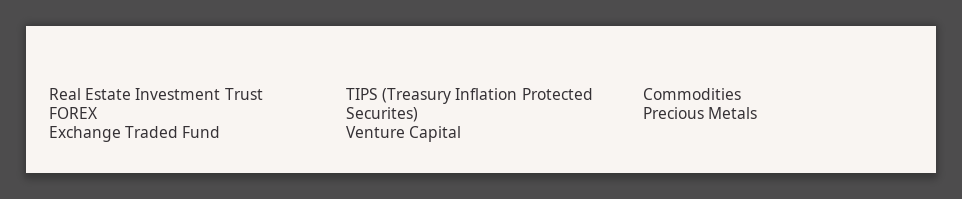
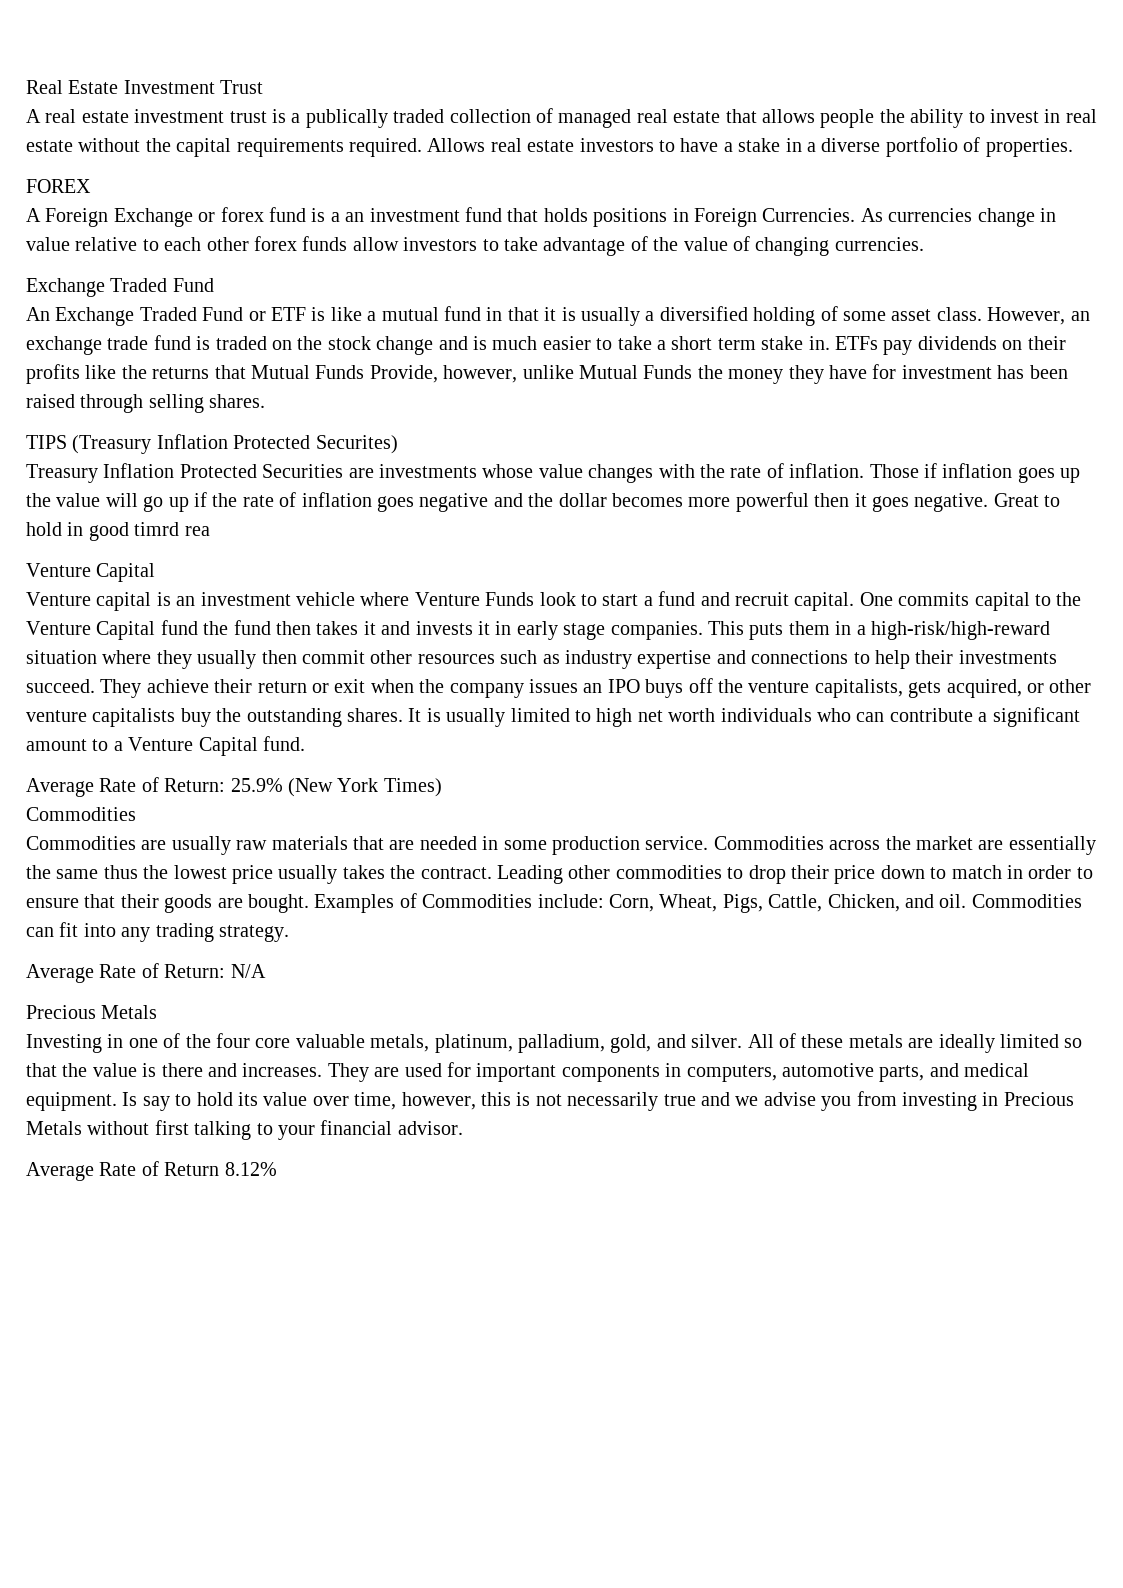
+ A real estate investment trust is a publically traded collection of managed real estate that allows people the ability to invest in real estate without the capital requirements required. Allows real estate investors to have a stake in a diverse portfolio of properties.
  FOREX
+ A Foreign Exchange or forex fund is a an investment fund that holds positions in Foreign Currencies. As currencies change in value relative to each other forex funds allow investors to take advantage of the value of changing currencies.
  Exchange Traded Fund
+ An Exchange Traded Fund or ETF is like a mutual fund in that it is usually a diversified holding of some asset class. However, an exchange trade fund is traded on the stock change and is much easier to take a short term stake in. ETFs pay dividends on their profits like the returns that Mutual Funds Provide, however, unlike Mutual Funds the money they have for investment has been raised through selling shares.
+ Treasury Inflation Protected Securities are investments whose value changes with the rate of inflation. Those if inflation goes up the value will go up if the rate of inflation goes negative and the dollar becomes more powerful then it goes negative. Great to hold in good timrd rea
  Venture Capital
+ Venture capital is an investment vehicle where Venture Funds look to start a fund and recruit capital. One commits capital to the Venture Capital fund the fund then takes it and invests it in early stage companies. This puts them in a high-risk/high-reward situation where they usually then commit other resources such as industry expertise and connections to help their investments succeed. They achieve their return or exit when the company issues an IPO buys off the venture capitalists, gets acquired, or other venture capitalists buy the outstanding shares. It is usually limited to high net worth individuals who can contribute a significant amount to a Venture Capital fund.
+ Average Rate of Return: 25.9% (New York Times)
  Commodities
+ Commodities are usually raw materials that are needed in some production service. Commodities across the market are essentially the same thus the lowest price usually takes the contract. Leading other commodities to drop their price down to match in order to ensure that their goods are bought. Examples of Commodities include: Corn, Wheat, Pigs, Cattle, Chicken, and oil. Commodities can fit into any trading strategy.
+ Average Rate of Return: N/A
  Precious Metals
+ Investing in one of the four core valuable metals, platinum, palladium, gold, and silver. All of these metals are ideally limited so that the value is there and increases. They are used for important components in computers, automotive parts, and medical equipment. Is say to hold its value over time, however, this is not necessarily true and we advise you from investing in Precious Metals without first talking to your financial advisor.
+ Average Rate of Return 8.12%

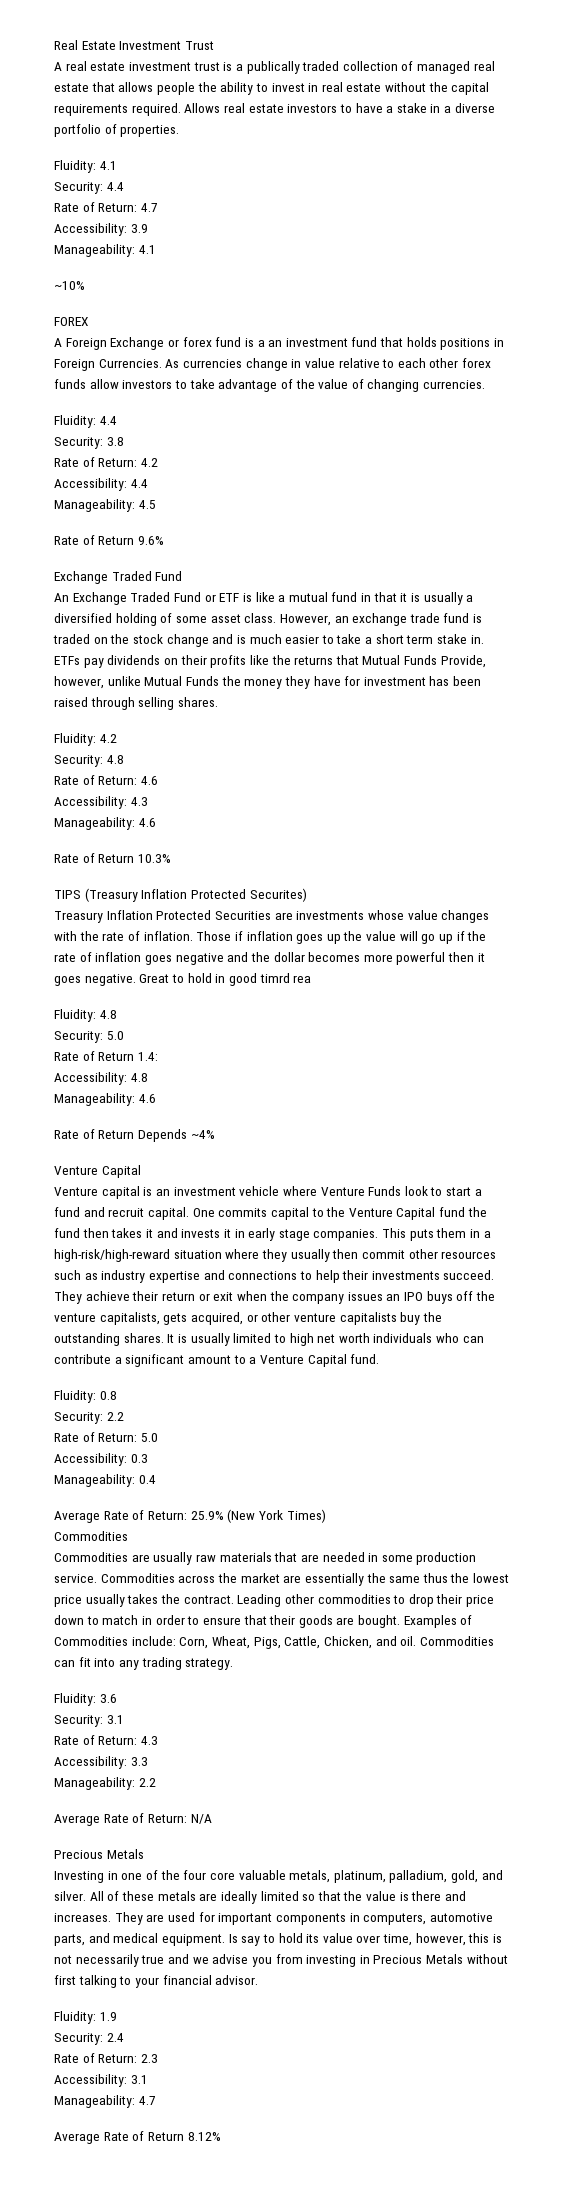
+ Fluidity: 4.1
+ Security: 4.4
+ Rate of Return: 4.7
+ Accessibility: 3.9
+ Manageability: 4.1
+ ~10%
+ Fluidity: 4.4
+ Security: 3.8
+ Rate of Return: 4.2
+ Accessibility: 4.4
+ Manageability: 4.5
+ Rate of Return 9.6%
+ Fluidity: 4.2
+ Security: 4.8
+ Rate of Return: 4.6
+ Accessibility: 4.3
+ Manageability: 4.6
+ Rate of Return 10.3%
+ Fluidity: 4.8
+ Security: 5.0
+ Rate of Return 1.4:
+ Accessibility: 4.8
+ Manageability: 4.6
+ Rate of Return Depends ~4%
+ Fluidity: 0.8
+ Security: 2.2
+ Rate of Return: 5.0
+ Accessibility: 0.3
+ Manageability: 0.4
+ Fluidity: 3.6
+ Security: 3.1
+ Rate of Return: 4.3
+ Accessibility: 3.3
+ Manageability: 2.2
+ Fluidity: 1.9
+ Security: 2.4
+ Rate of Return: 2.3
+ Accessibility: 3.1
+ Manageability: 4.7

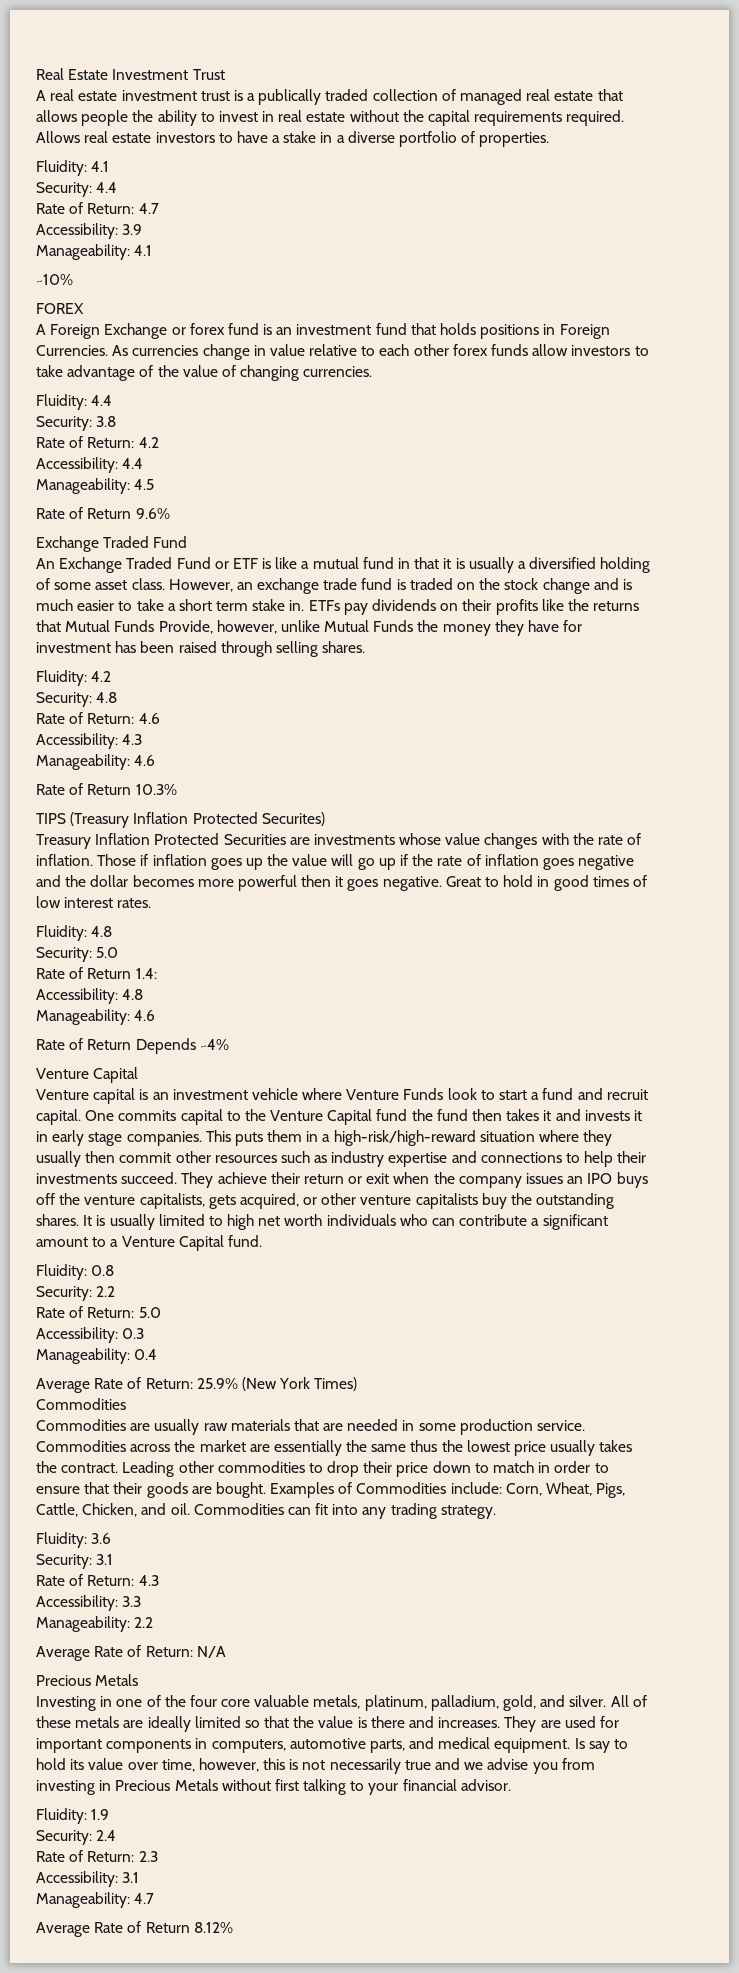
- A Foreign Exchange or forex fund is a an investment fund that holds positions in Foreign Currencies.
+ A Foreign Exchange or forex fund is an investment fund that holds positions in Foreign Currencies.
- Great to hold in good timrd rea
+ Great to hold in good times of low interest rates.

